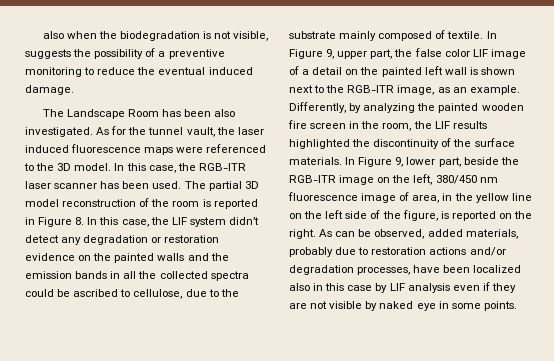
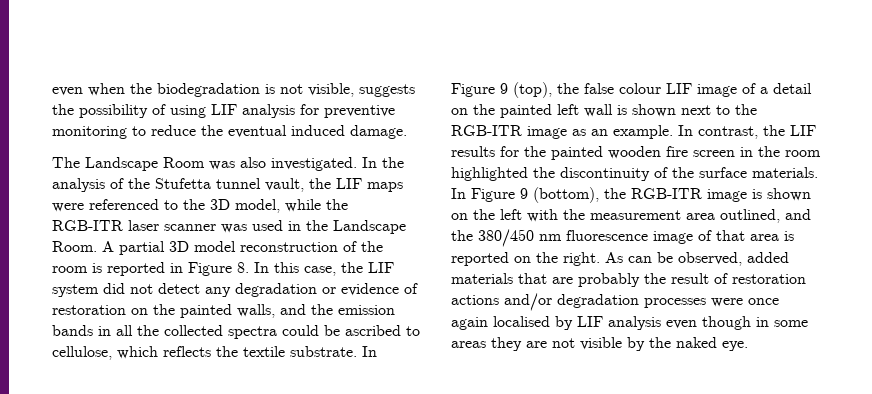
- also when the biodegradation is not visible, suggests the possibility of a preventive monitoring to reduce the eventual induced damage.
+ even when the biodegradation is not visible, suggests the possibility of using LIF analysis for preventive monitoring to reduce the eventual induced damage.
- The Landscape Room has been also investigated. As for the tunnel vault, the laser induced fluorescence maps were referenced to the 3D model. In this case, the RGB-ITR laser scanner has been used. The partial 3D model reconstruction of the room is reported in Figure 8. In this case, the LIF system didn’t detect any degradation or restoration evidence on the painted walls and the emission bands in all the collected spectra could be ascribed to cellulose, due to the substrate mainly composed of textile. In Figure 9, upper part, the false color LIF image of a detail on the painted left wall is shown next to the RGB-ITR image, as an example.
+ The Landscape Room was also investigated. In the analysis of the Stufetta tunnel vault, the LIF maps were referenced to the 3D model, while the RGB-ITR laser scanner was used in the Landscape Room. A partial 3D model reconstruction of the room is reported in Figure 8. In this case, the LIF system did not detect any degradation or evidence of restoration on the painted walls, and the emission bands in all the collected spectra could be ascribed to cellulose, which reflects the textile substrate. In Figure 9 (top), the false colour LIF image of a detail on the painted left wall is shown next to the RGB-ITR image as an example.
- Differently, by analyzing the painted wooden fire screen in the room, the LIF results highlighted the discontinuity of the surface materials.
+ In contrast, the LIF results for the painted wooden fire screen in the room highlighted the discontinuity of the surface materials.
- In Figure 9, lower part, beside the RGB-ITR image on the left, 380/450 nm fluorescence image of area, in the yellow line on the left side of the figure, is reported on the right.
+ In Figure 9 (bottom), the RGB-ITR image is shown on the left with the measurement area outlined, and the 380/450 nm fluorescence image of that area is reported on the right.
- As can be observed, added materials, probably due to restoration actions and/or degradation processes, have been localized also in this case by LIF analysis even if they are not visible by naked eye in some points.
+ As can be observed, added materials that are probably the result of restoration actions and/or degradation processes were once again localised by LIF analysis even though in some areas they are not visible by the naked eye.

